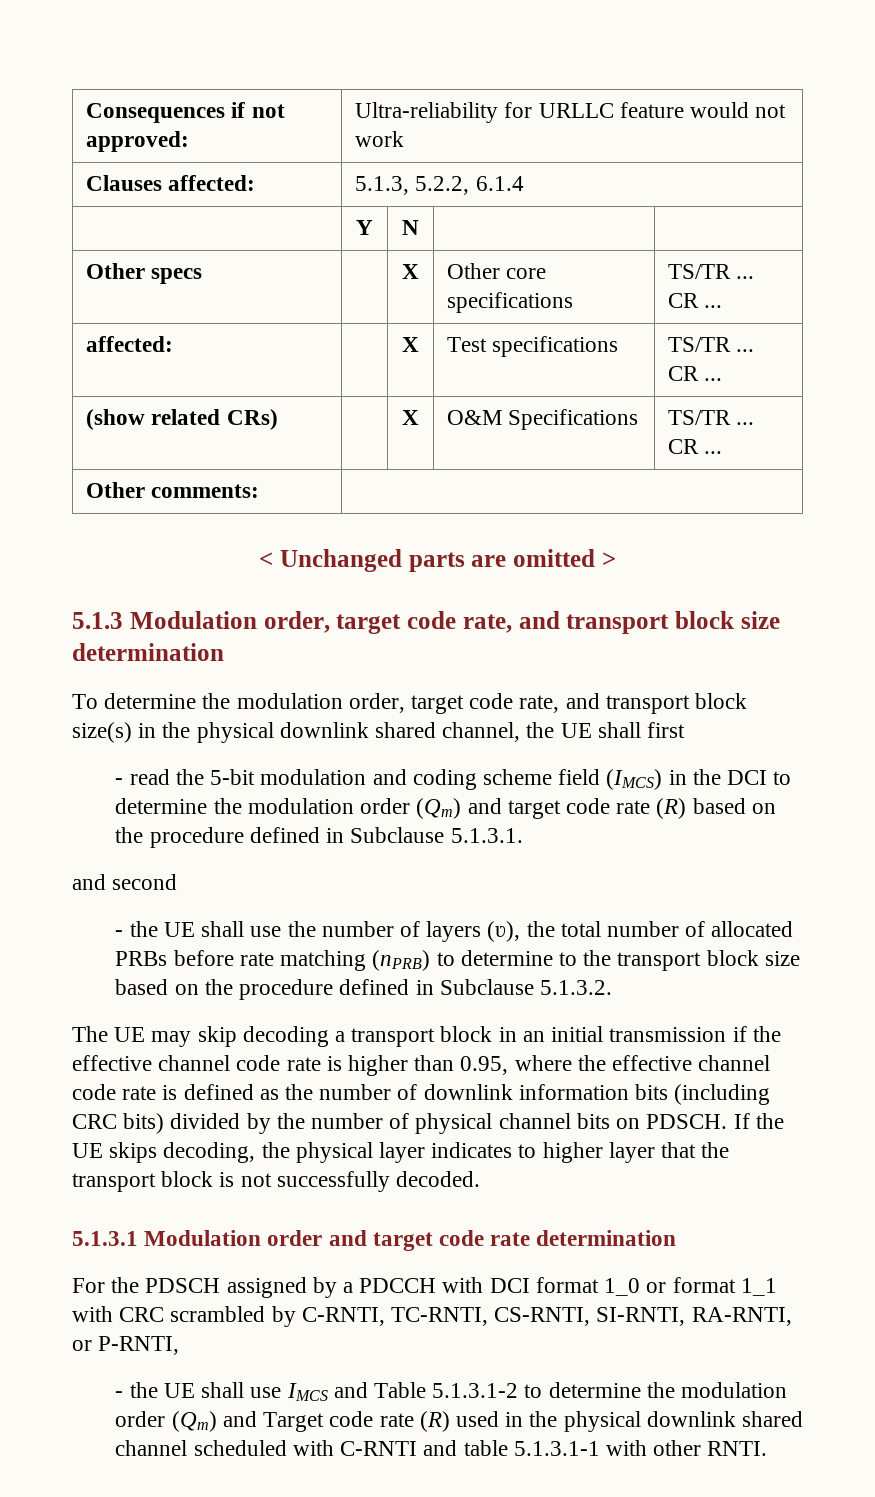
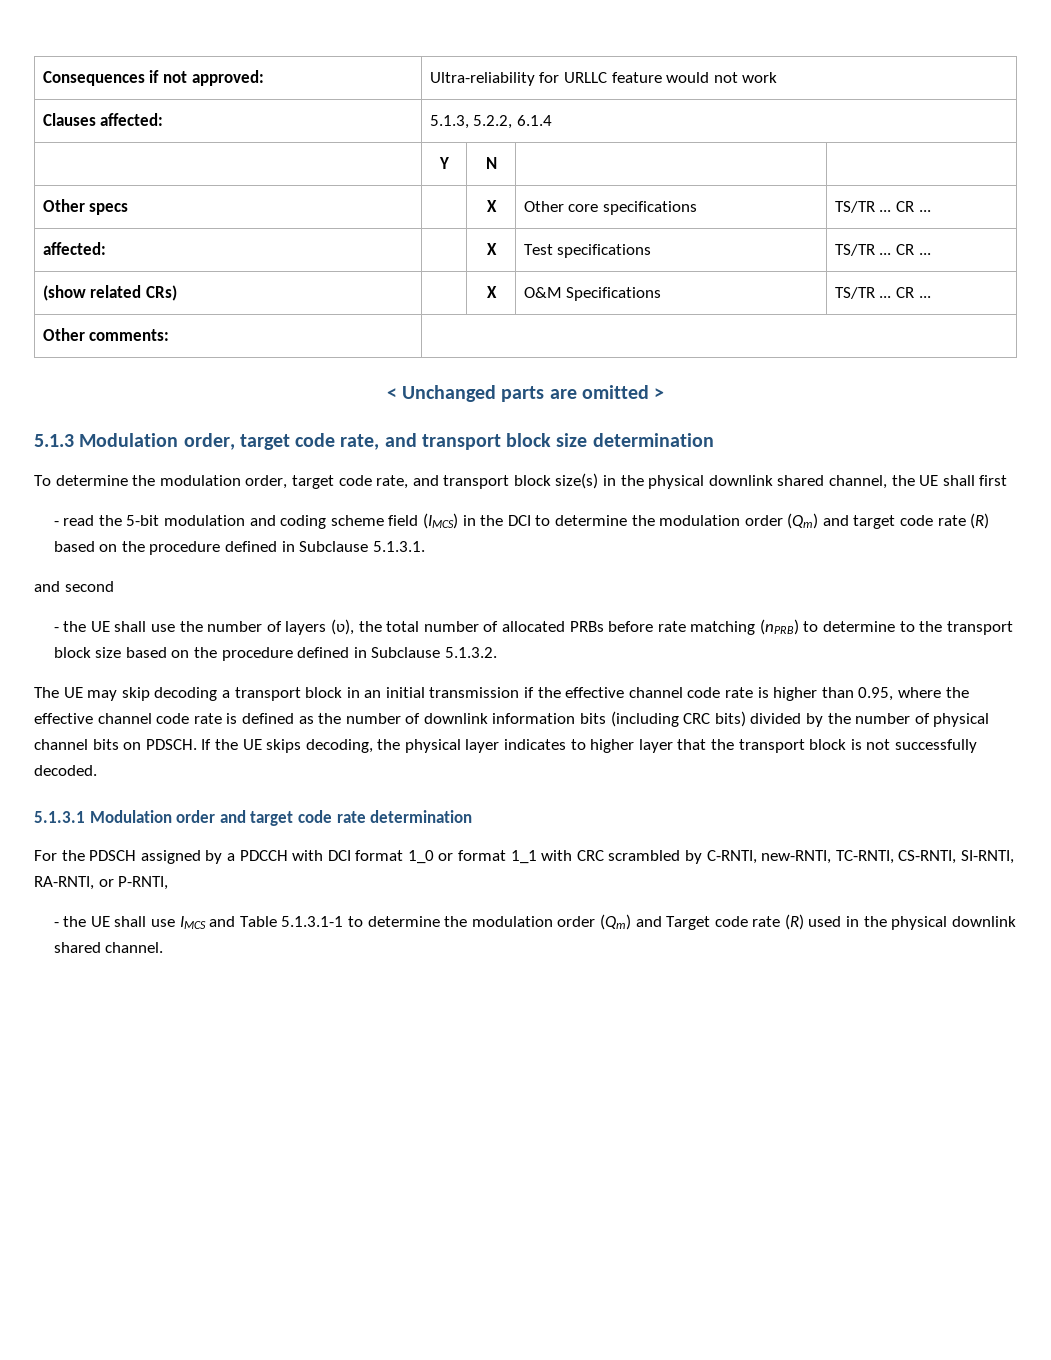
- For the PDSCH assigned by a PDCCH with DCI format 1_0 or format 1_1 with CRC scrambled by C-RNTI, TC-RNTI, CS-RNTI, SI-RNTI, RA-RNTI, or P-RNTI,
+ For the PDSCH assigned by a PDCCH with DCI format 1_0 or format 1_1 with CRC scrambled by C-RNTI, new-RNTI, TC-RNTI, CS-RNTI, SI-RNTI, RA-RNTI, or P-RNTI,
- - the UE shall use IMCS and Table 5.1.3.1-2 to determine the modulation order (Qm) and Target code rate (R) used in the physical downlink shared channel scheduled with C-RNTI and table 5.1.3.1-1 with other RNTI.
+ - the UE shall use IMCS and Table 5.1.3.1-1 to determine the modulation order (Qm) and Target code rate (R) used in the physical downlink shared channel.

